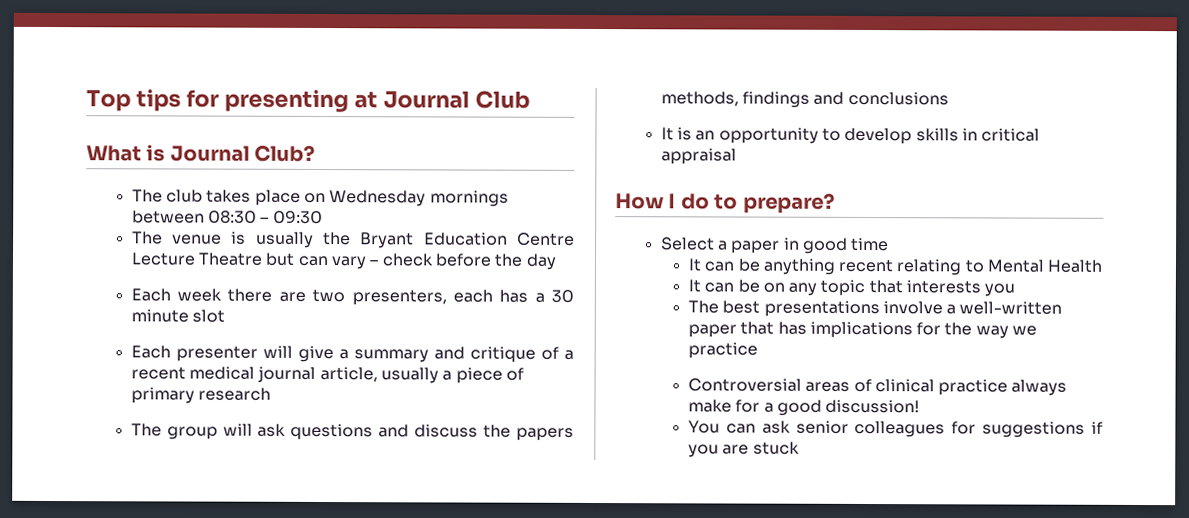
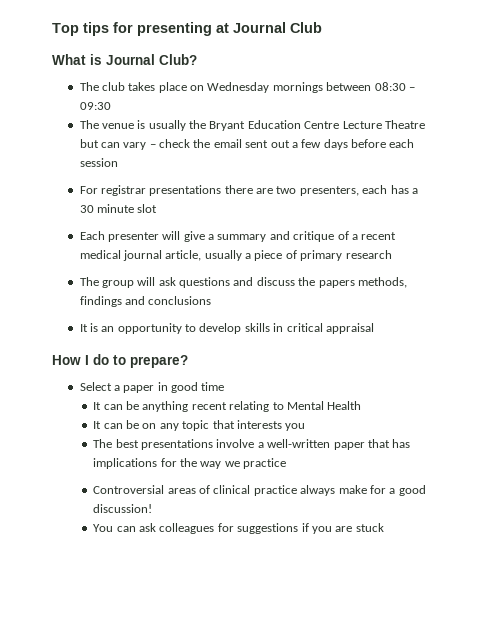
- The venue is usually the Bryant Education Centre Lecture Theatre but can vary – check before the day
- Each week there are two presenters, each has a 30 minute slot
+ The venue is usually the Bryant Education Centre Lecture Theatre but can vary – check the email sent out a few days before each session
+ For registrar presentations there are two presenters, each has a 30 minute slot
- You can ask senior colleagues for suggestions if you are stuck
+ You can ask colleagues for suggestions if you are stuck

